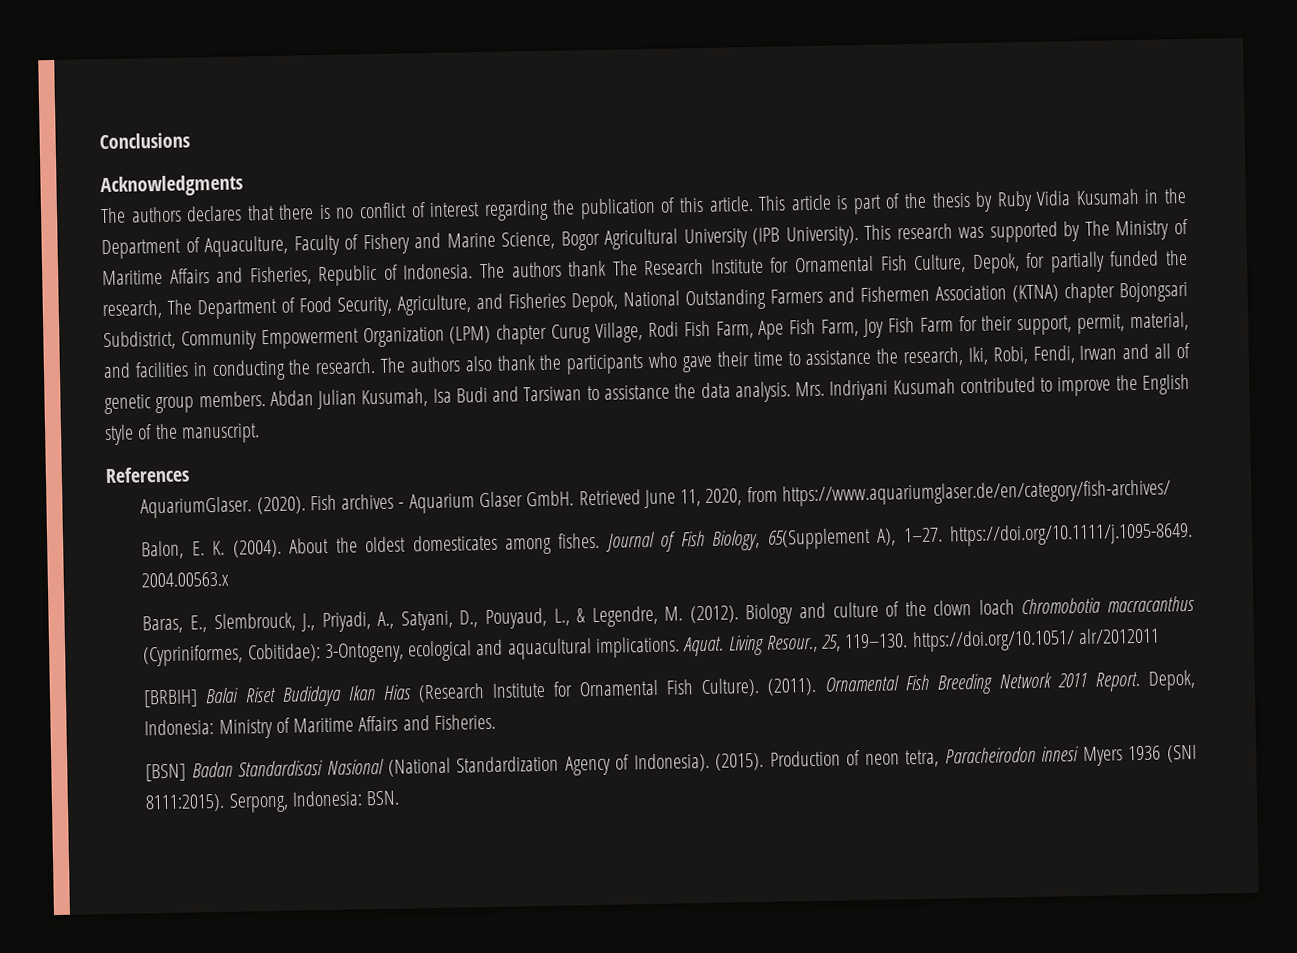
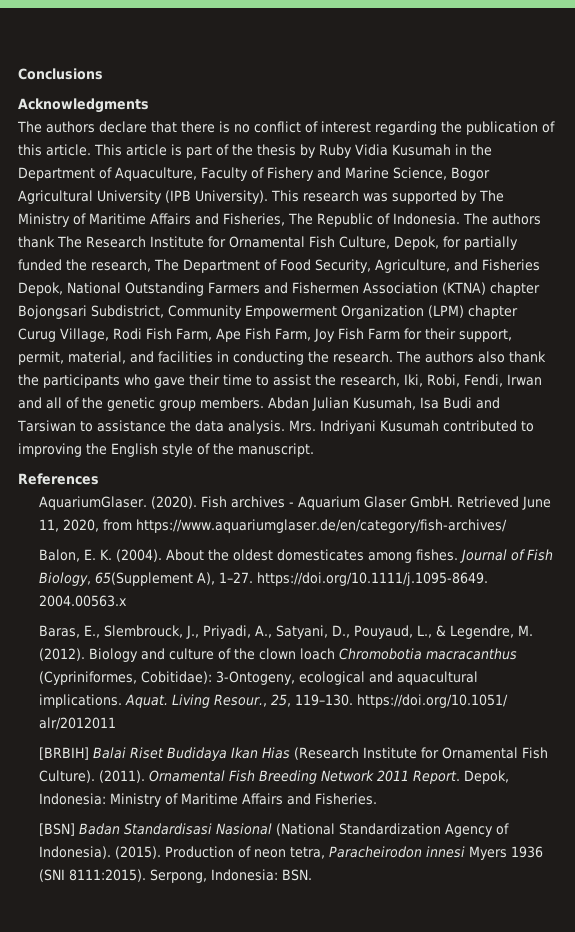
- The authors declares that there is no conflict of interest regarding the publication of this article.
+ The authors declare that there is no conflict of interest regarding the publication of this article.
- This research was supported by The Ministry of Maritime Affairs and Fisheries, Republic of Indonesia.
+ This research was supported by The Ministry of Maritime Affairs and Fisheries, The Republic of Indonesia.
- The authors also thank the participants who gave their time to assistance the research, Iki, Robi, Fendi, Irwan and all of genetic group members.
+ The authors also thank the participants who gave their time to assist the research, Iki, Robi, Fendi, Irwan and all of the genetic group members.
- Mrs. Indriyani Kusumah contributed to improve the English style of the manuscript.
+ Mrs. Indriyani Kusumah contributed to improving the English style of the manuscript.

